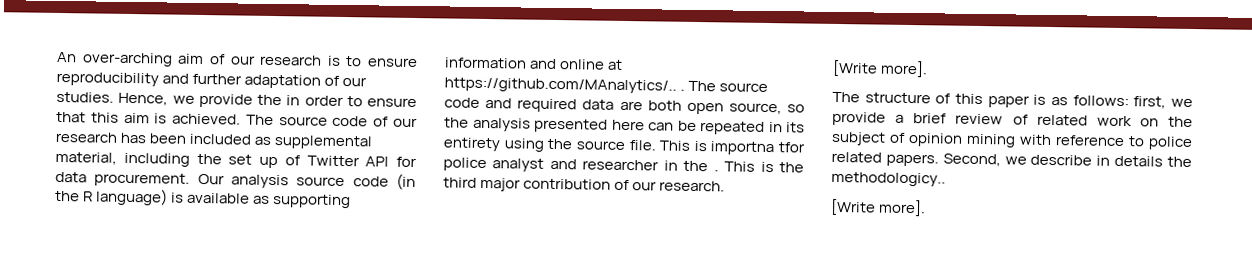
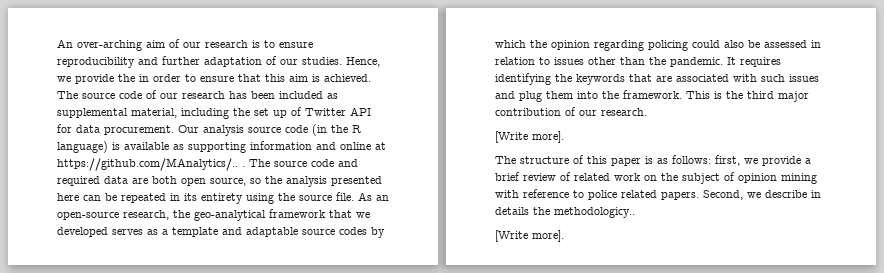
- This is importna tfor police analyst and researcher in the .
+ As an open-source research, the geo-analytical framework that we developed serves as a template and adaptable source codes by which the opinion regarding policing could also be assessed in relation to issues other than the pandemic. It requires identifying the keywords that are associated with such issues and plug them into the framework.

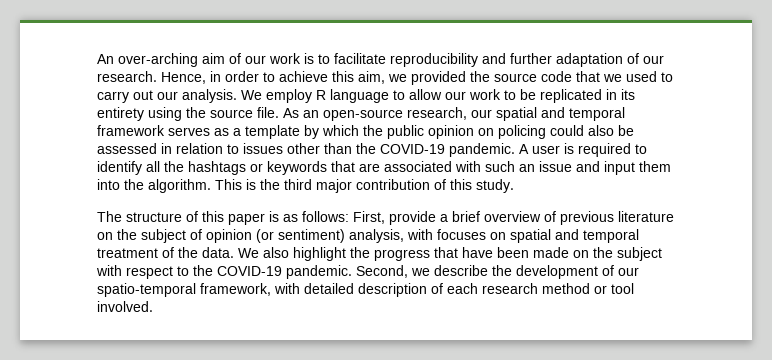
- An over-arching aim of our research is to ensure reproducibility and further adaptation of our studies. Hence, we provide the in order to ensure that this aim is achieved. The source code of our research has been included as supplemental material, including the set up of Twitter API for data procurement. Our analysis source code (in the R language) is available as supporting information and online at https://github.com/MAnalytics/.. . The source code and required data are both open source, so the analysis presented here can be repeated in its entirety using the source file.
+ An over-arching aim of our work is to facilitate reproducibility and further adaptation of our research. Hence, in order to achieve this aim, we provided the source code that we used to carry out our analysis. We employ R language to allow our work to be replicated in its entirety using the source file.
- As an open-source research, the geo-analytical framework that we developed serves as a template and adaptable source codes by which the opinion regarding policing could also be assessed in relation to issues other than the pandemic. It requires identifying the keywords that are associated with such issues and plug them into the framework.
+ As an open-source research, our spatial and temporal framework serves as a template by which the public opinion on policing could also be assessed in relation to issues other than the COVID-19 pandemic. A user is required to identify all the hashtags or keywords that are associated with such an issue and input them into the algorithm.
- This is the third major contribution of our research.
- [Write more].
+ This is the third major contribution of this study.
- The structure of this paper is as follows: first, we provide a brief review of related work on the subject of opinion mining with reference to police related papers. Second, we describe in details the methodologicy..
- [Write more].
+ The structure of this paper is as follows: First, provide a brief overview of previous literature on the subject of opinion (or sentiment) analysis, with focuses on spatial and temporal treatment of the data. We also highlight the progress that have been made on the subject with respect to the COVID-19 pandemic. Second, we describe the development of our spatio-temporal framework, with detailed description of each research method or tool involved.

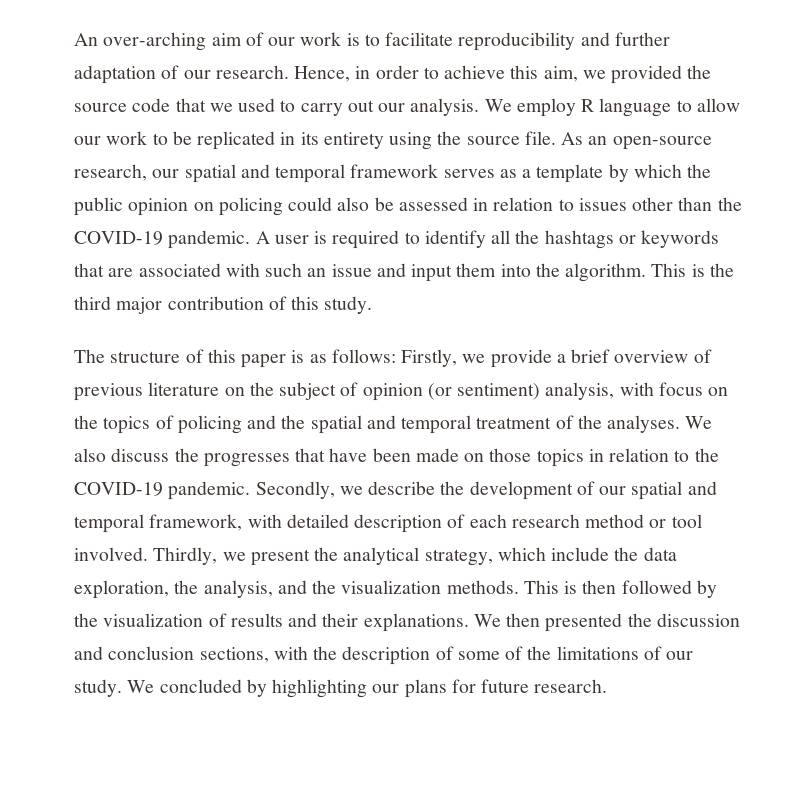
- The structure of this paper is as follows: First, provide a brief overview of previous literature on the subject of opinion (or sentiment) analysis, with focuses on spatial and temporal treatment of the data.
+ The structure of this paper is as follows: Firstly, we provide a brief overview of previous literature on the subject of opinion (or sentiment) analysis, with focus on the topics of policing and the spatial and temporal treatment of the analyses.
- We also highlight the progress that have been made on the subject with respect to the COVID-19 pandemic.
+ We also discuss the progresses that have been made on those topics in relation to the COVID-19 pandemic.
- Second, we describe the development of our spatio-temporal framework, with detailed description of each research method or tool involved.
+ Secondly, we describe the development of our spatial and temporal framework, with detailed description of each research method or tool involved.
+ Thirdly, we present the analytical strategy, which include the data exploration, the analysis, and the visualization methods. This is then followed by the visualization of results and their explanations. We then presented the discussion and conclusion sections, with the description of some of the limitations of our study. We concluded by highlighting our plans for future research.

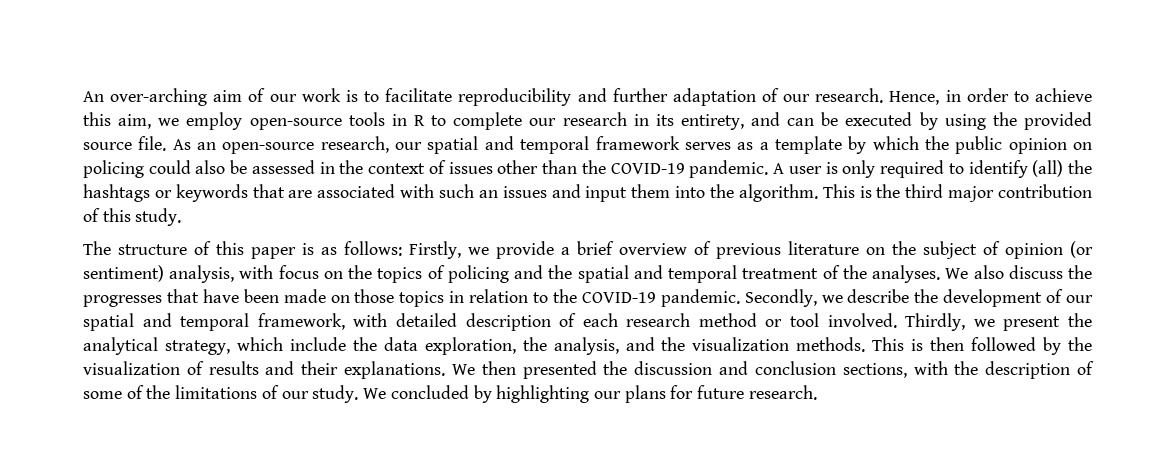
- Hence, in order to achieve this aim, we provided the source code that we used to carry out our analysis. We employ R language to allow our work to be replicated in its entirety using the source file.
+ Hence, in order to achieve this aim, we employ open-source tools in R to complete our research in its entirety, and can be executed by using the provided source file.
- As an open-source research, our spatial and temporal framework serves as a template by which the public opinion on policing could also be assessed in relation to issues other than the COVID-19 pandemic.
+ As an open-source research, our spatial and temporal framework serves as a template by which the public opinion on policing could also be assessed in the context of issues other than the COVID-19 pandemic.
- A user is required to identify all the hashtags or keywords that are associated with such an issue and input them into the algorithm.
+ A user is only required to identify (all) the hashtags or keywords that are associated with such an issues and input them into the algorithm.

